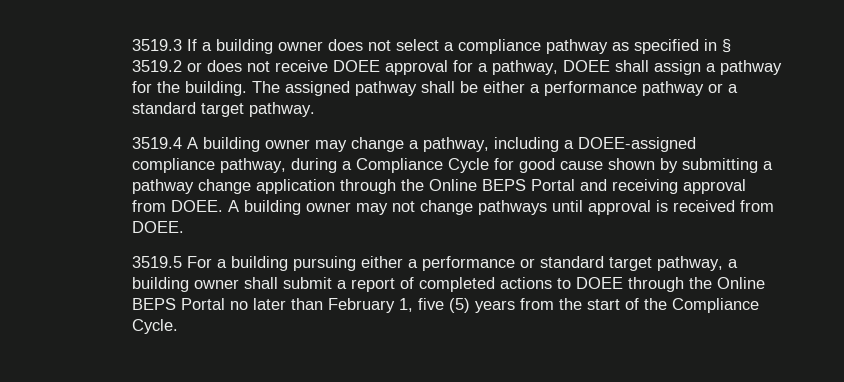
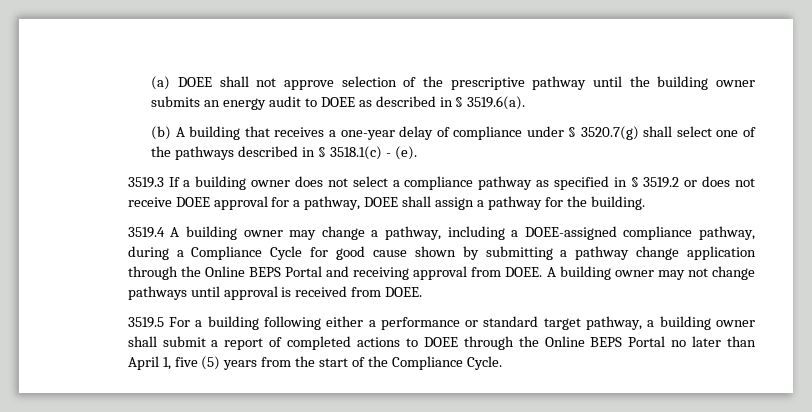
+ (a) DOEE shall not approve selection of the prescriptive pathway until the building owner submits an energy audit to DOEE as described in § 3519.6(a).
+ (b) A building that receives a one-year delay of compliance under § 3520.7(g) shall select one of the pathways described in § 3518.1(c) - (e).
- The assigned pathway shall be either a performance pathway or a standard target pathway.
- 3519.5 For a building pursuing either a performance or standard target pathway, a building owner shall submit a report of completed actions to DOEE through the Online BEPS Portal no later than February 1, five (5) years from the start of the Compliance Cycle.
+ 3519.5 For a building following either a performance or standard target pathway, a building owner shall submit a report of completed actions to DOEE through the Online BEPS Portal no later than April 1, five (5) years from the start of the Compliance Cycle.

